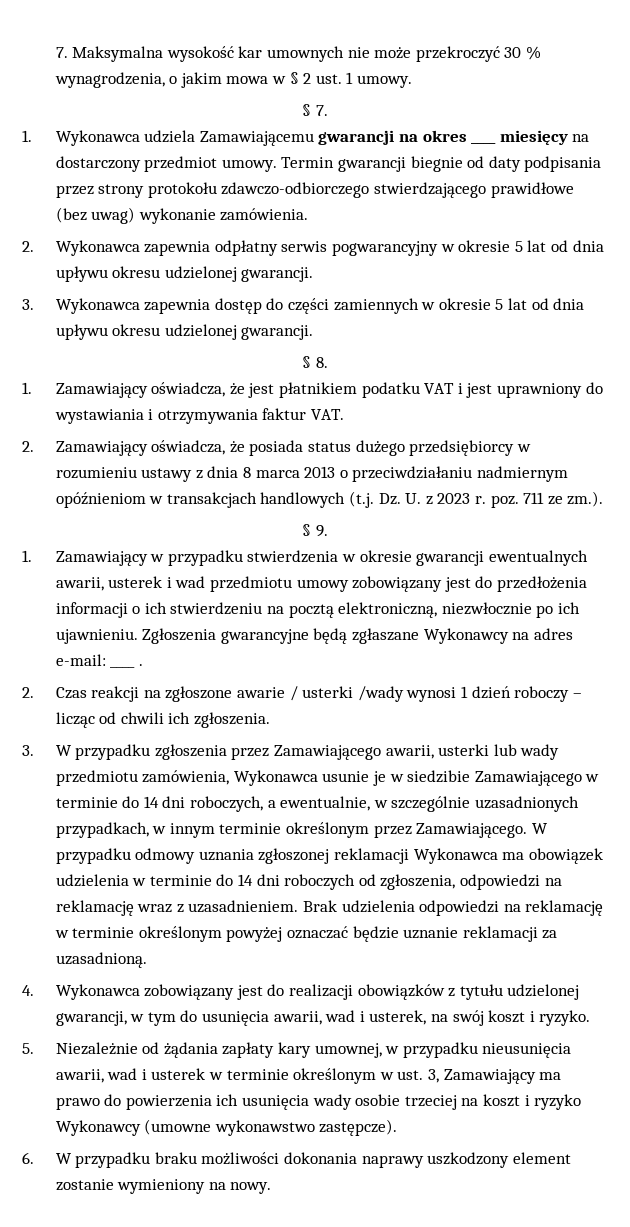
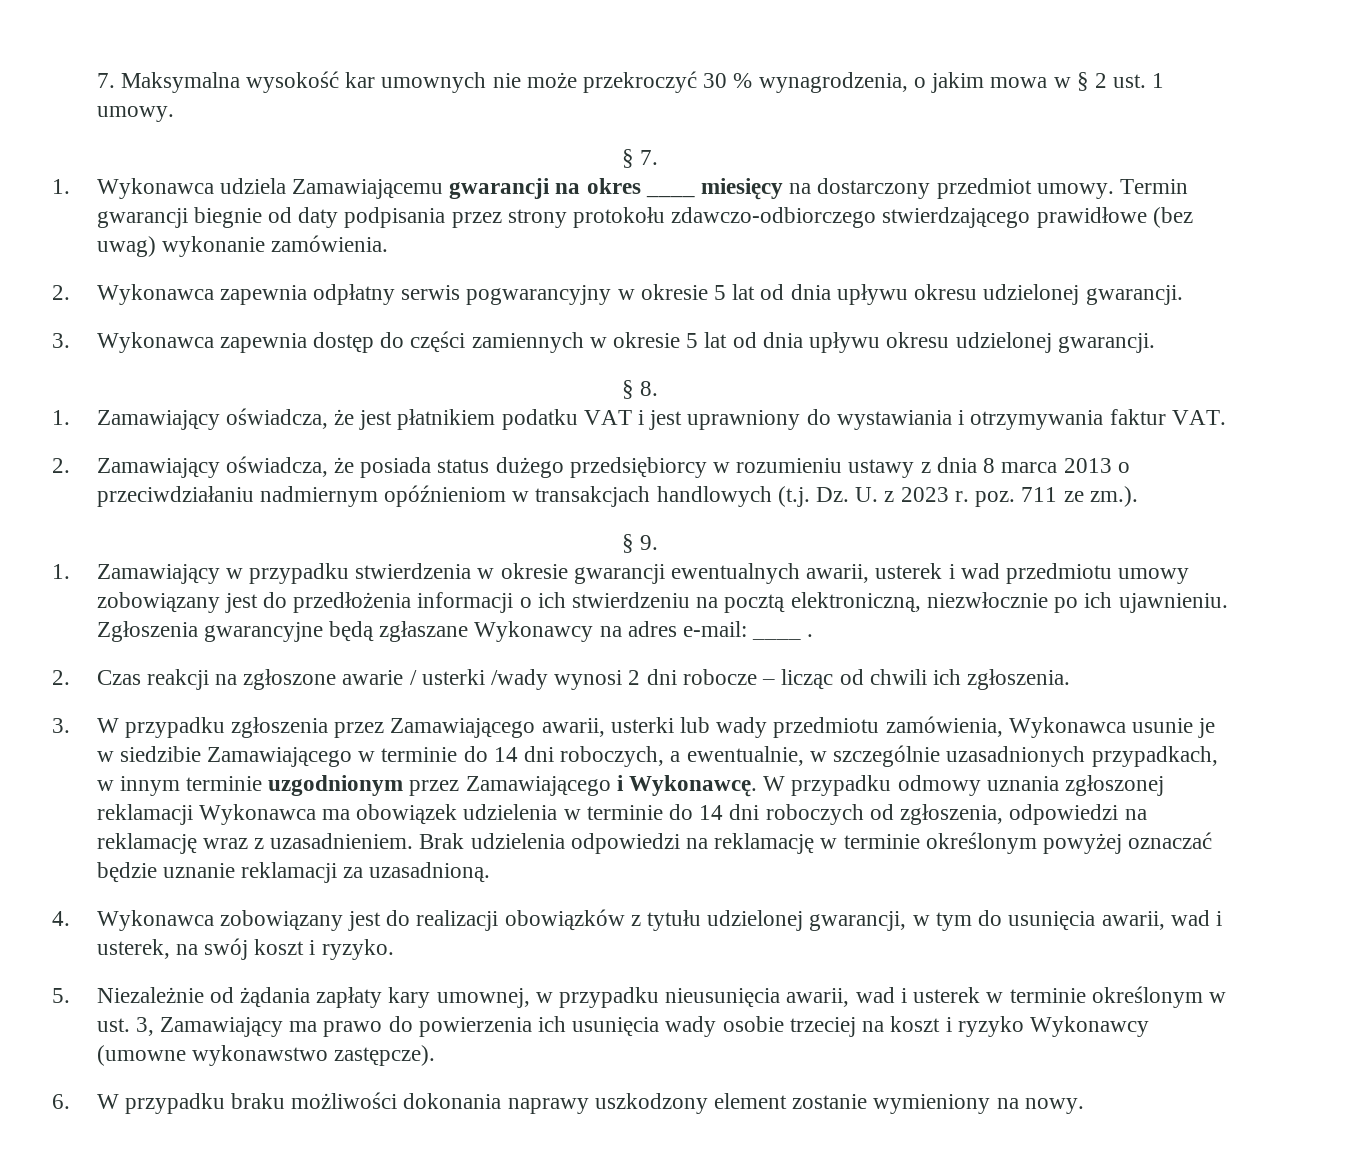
- 2. Czas reakcji na zgłoszone awarie / usterki /wady wynosi 1 dzień roboczy – licząc od chwili ich zgłoszenia.
+ 2. Czas reakcji na zgłoszone awarie / usterki /wady wynosi 2 dni robocze – licząc od chwili ich zgłoszenia.
- 3. W przypadku zgłoszenia przez Zamawiającego awarii, usterki lub wady przedmiotu zamówienia, Wykonawca usunie je w siedzibie Zamawiającego w terminie do 14 dni roboczych, a ewentualnie, w szczególnie uzasadnionych przypadkach, w innym terminie określonym przez Zamawiającego.
+ 3. W przypadku zgłoszenia przez Zamawiającego awarii, usterki lub wady przedmiotu zamówienia, Wykonawca usunie je w siedzibie Zamawiającego w terminie do 14 dni roboczych, a ewentualnie, w szczególnie uzasadnionych przypadkach, w innym terminie uzgodnionym przez Zamawiającego i Wykonawcę.

